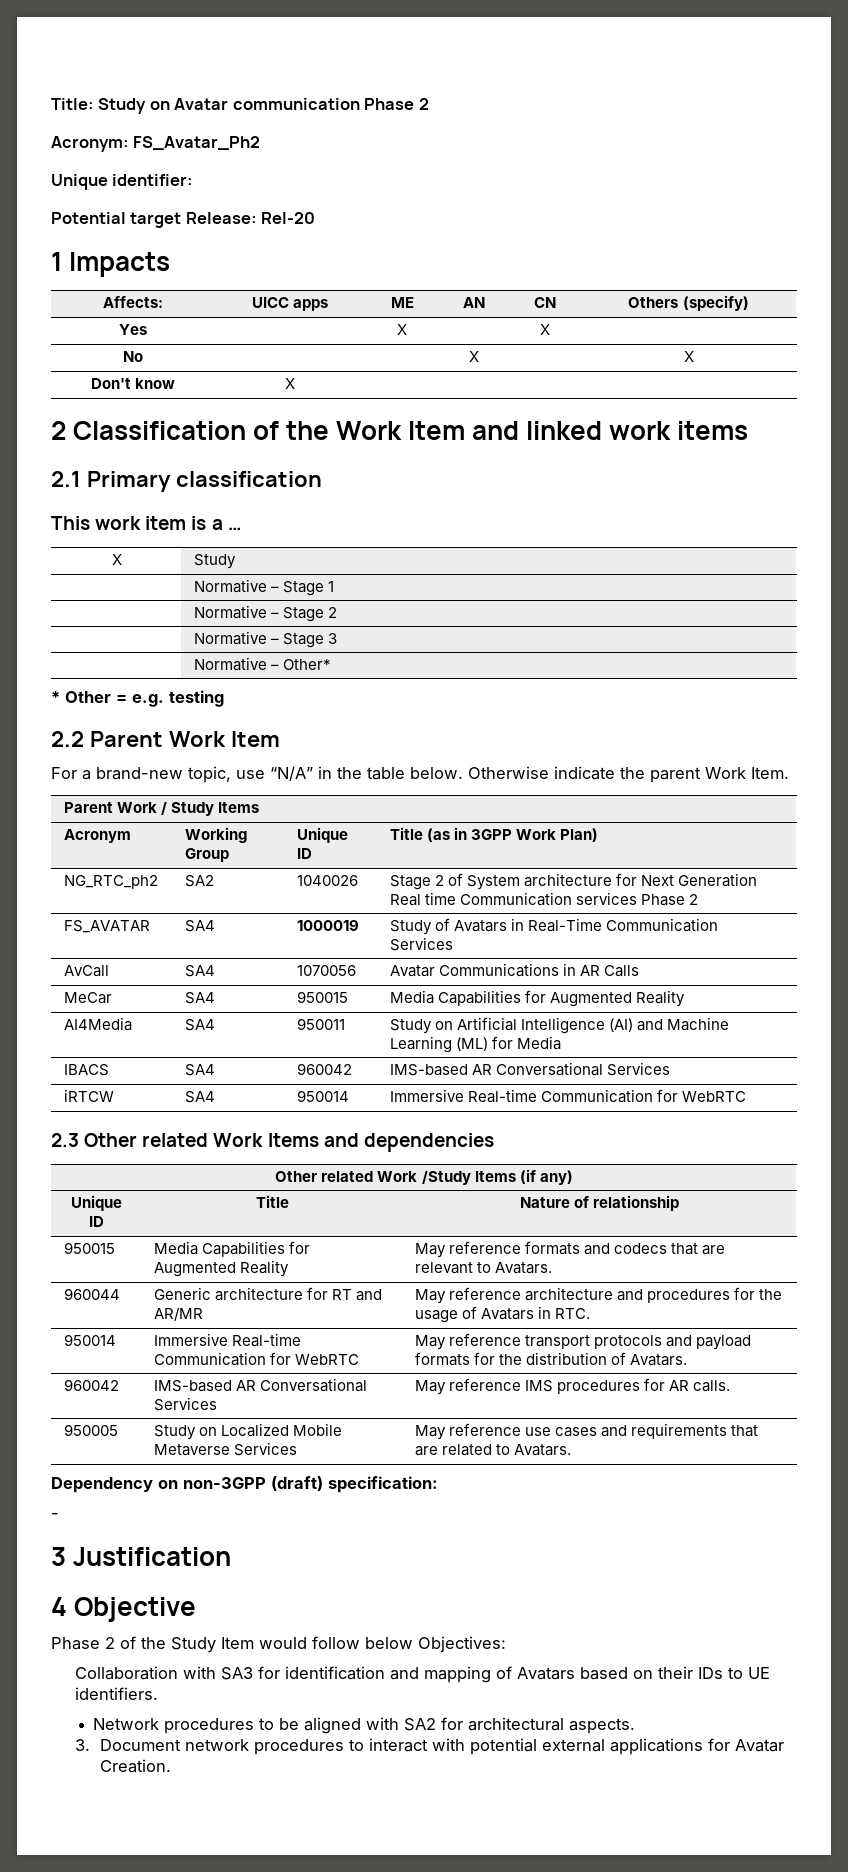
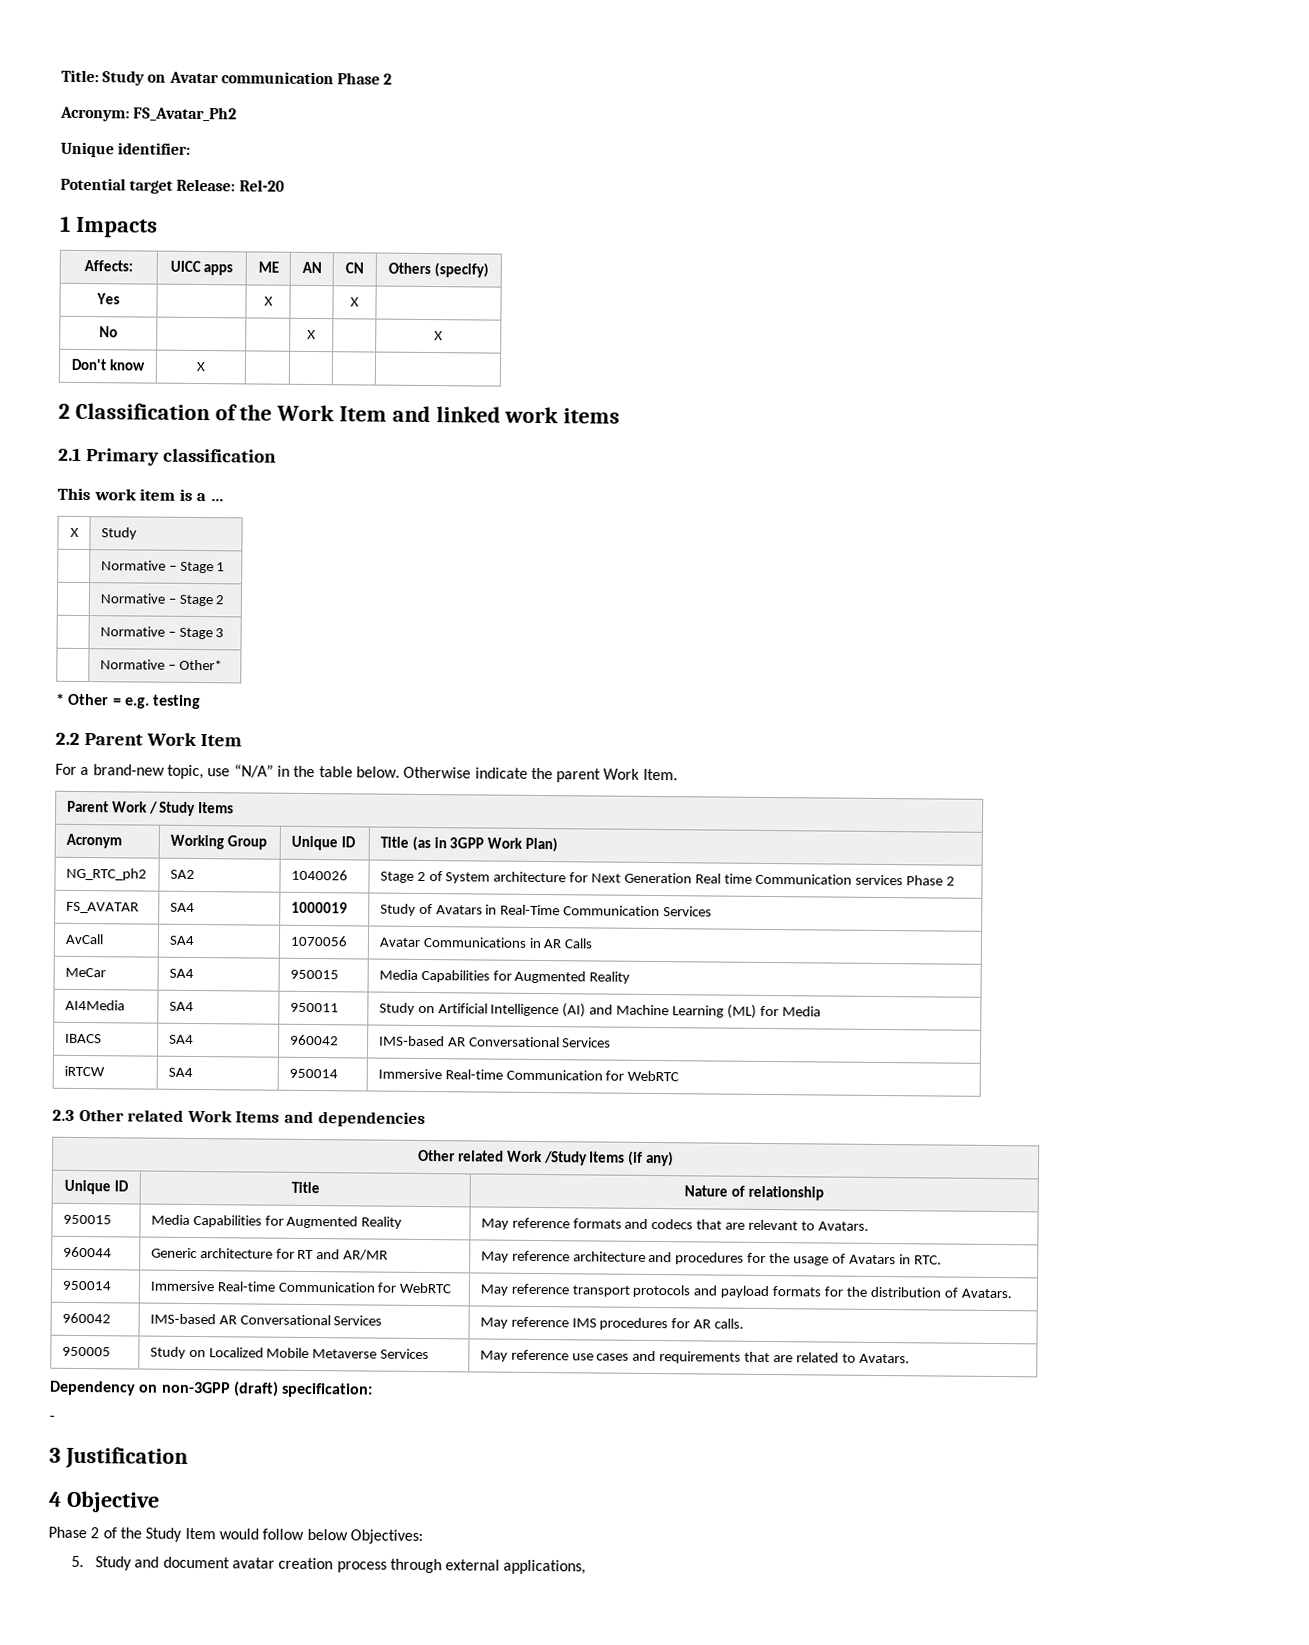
- Collaboration with SA3 for identification and mapping of Avatars based on their IDs to UE identifiers.
- Network procedures to be aligned with SA2 for architectural aspects.
- 3. Document network procedures to interact with potential external applications for Avatar Creation.
+ 5. Study and document avatar creation process through external applications,

